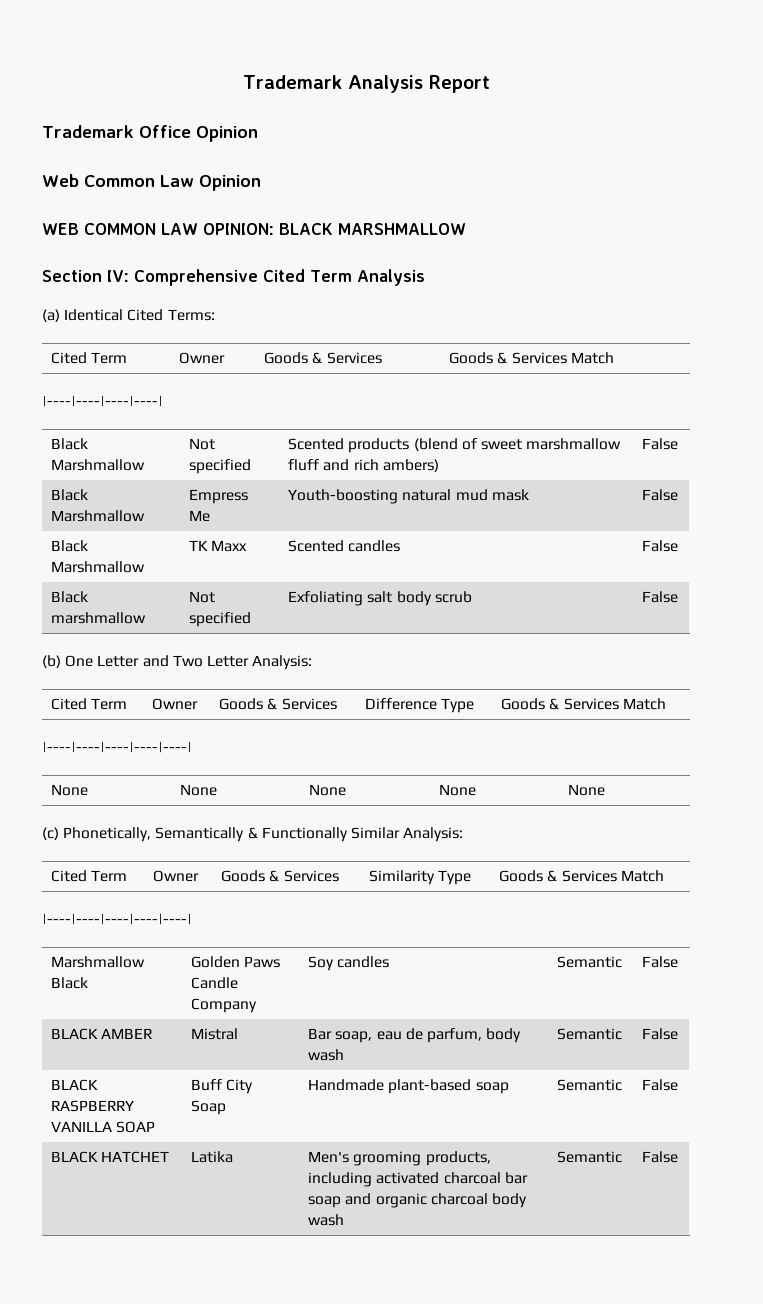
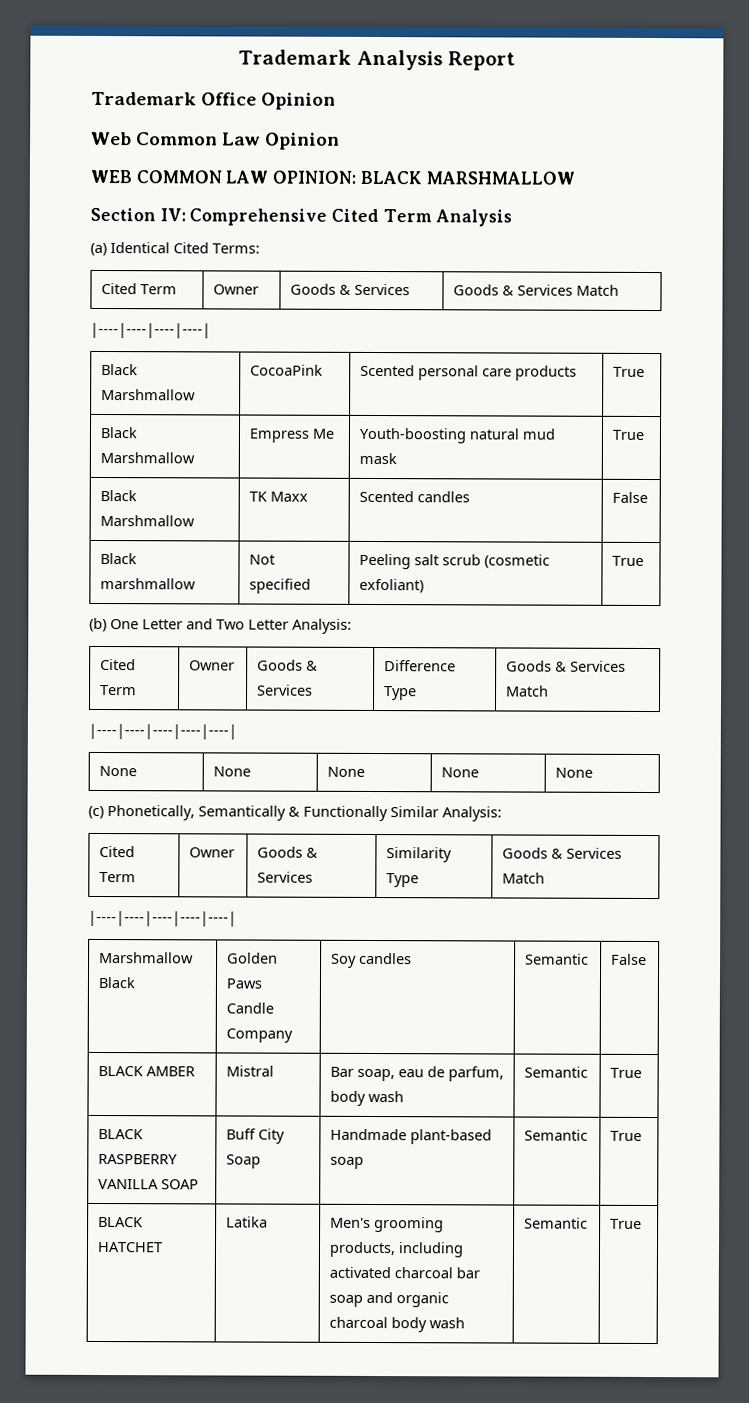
- Black Marshmallow | Not specified | Scented products (blend of sweet marshmallow fluff and rich ambers) | False
+ Black Marshmallow | CocoaPink | Scented personal care products | True
- Black Marshmallow | Empress Me | Youth-boosting natural mud mask | False
+ Black Marshmallow | Empress Me | Youth-boosting natural mud mask | True
- Black marshmallow | Not specified | Exfoliating salt body scrub | False
+ Black marshmallow | Not specified | Peeling salt scrub (cosmetic exfoliant) | True
- BLACK AMBER | Mistral | Bar soap, eau de parfum, body wash | Semantic | False
+ BLACK AMBER | Mistral | Bar soap, eau de parfum, body wash | Semantic | True
- BLACK RASPBERRY VANILLA SOAP | Buff City Soap | Handmade plant-based soap | Semantic | False
+ BLACK RASPBERRY VANILLA SOAP | Buff City Soap | Handmade plant-based soap | Semantic | True
- BLACK HATCHET | Latika | Men's grooming products, including activated charcoal bar soap and organic charcoal body wash | Semantic | False
+ BLACK HATCHET | Latika | Men's grooming products, including activated charcoal bar soap and organic charcoal body wash | Semantic | True

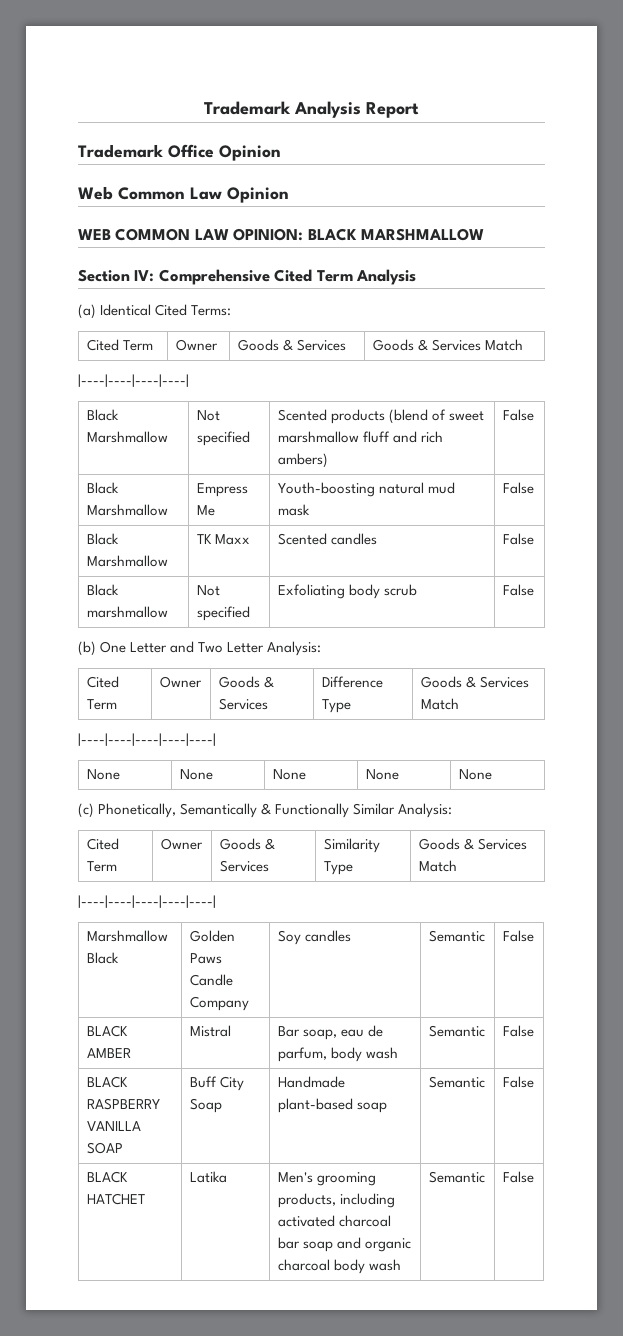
- Black Marshmallow | CocoaPink | Scented personal care products | True
+ Black Marshmallow | Not specified | Scented products (blend of sweet marshmallow fluff and rich ambers) | False
- Black Marshmallow | Empress Me | Youth-boosting natural mud mask | True
+ Black Marshmallow | Empress Me | Youth-boosting natural mud mask | False
- Black marshmallow | Not specified | Peeling salt scrub (cosmetic exfoliant) | True
+ Black marshmallow | Not specified | Exfoliating body scrub | False
- BLACK AMBER | Mistral | Bar soap, eau de parfum, body wash | Semantic | True
+ BLACK AMBER | Mistral | Bar soap, eau de parfum, body wash | Semantic | False
- BLACK RASPBERRY VANILLA SOAP | Buff City Soap | Handmade plant-based soap | Semantic | True
+ BLACK RASPBERRY VANILLA SOAP | Buff City Soap | Handmade plant-based soap | Semantic | False
- BLACK HATCHET | Latika | Men's grooming products, including activated charcoal bar soap and organic charcoal body wash | Semantic | True
+ BLACK HATCHET | Latika | Men's grooming products, including activated charcoal bar soap and organic charcoal body wash | Semantic | False

